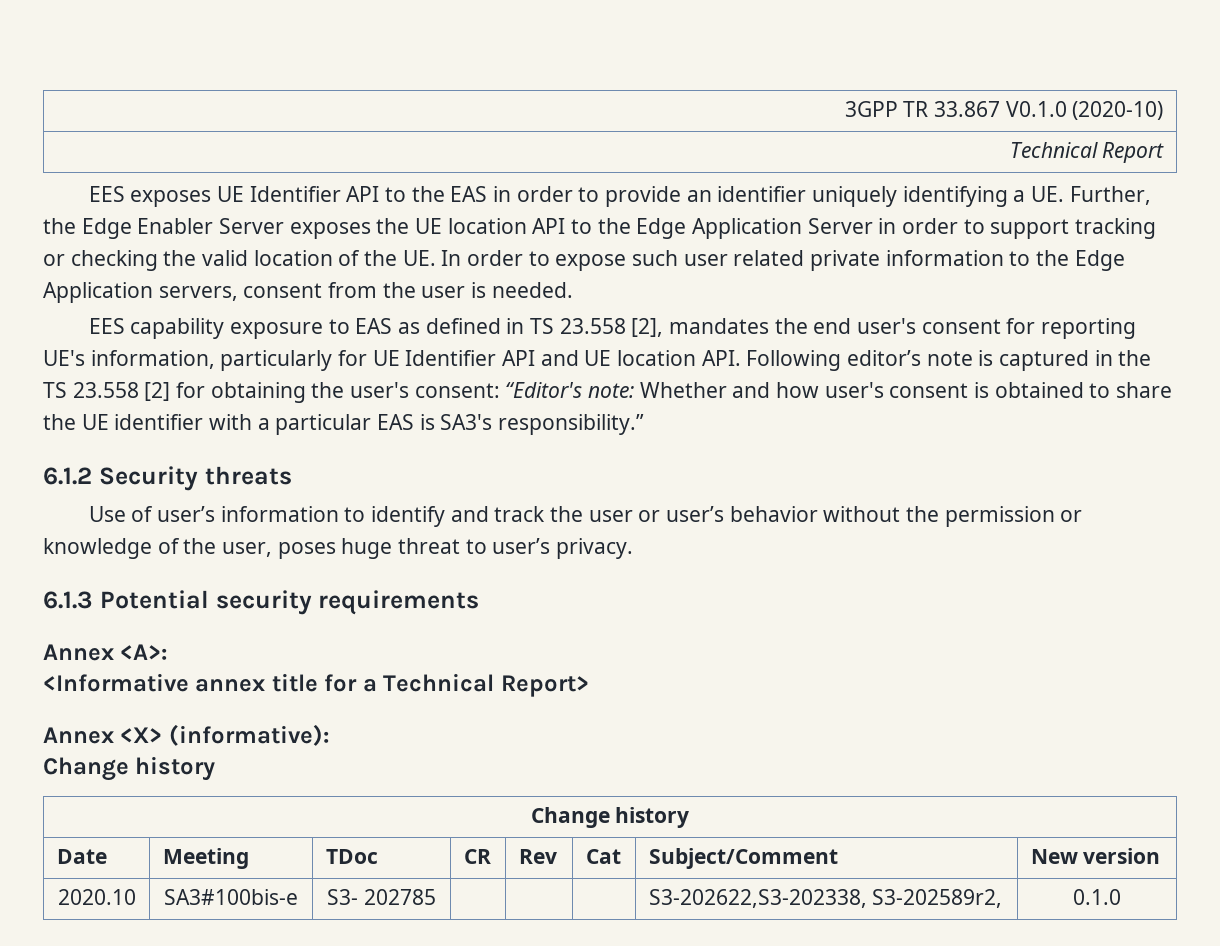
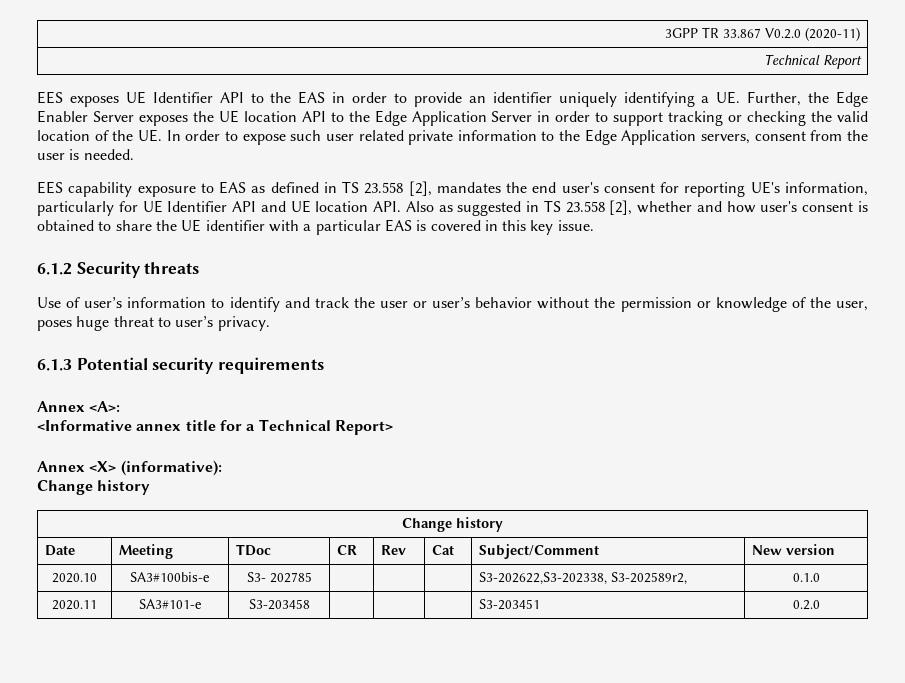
- 3GPP TR 33.867 V0.1.0 (2020-10)
+ 3GPP TR 33.867 V0.2.0 (2020-11)
- EES capability exposure to EAS as defined in TS 23.558 [2], mandates the end user's consent for reporting UE's information, particularly for UE Identifier API and UE location API. Following editor’s note is captured in the TS 23.558 [2] for obtaining the user's consent: “Editor's note: Whether and how user's consent is obtained to share the UE identifier with a particular EAS is SA3's responsibility.”
+ EES capability exposure to EAS as defined in TS 23.558 [2], mandates the end user's consent for reporting UE's information, particularly for UE Identifier API and UE location API. Also as suggested in TS 23.558 [2], whether and how user's consent is obtained to share the UE identifier with a particular EAS is covered in this key issue.
+ 2020.11 | SA3#101-e | S3-203458 | | | | S3-203451 | 0.2.0

